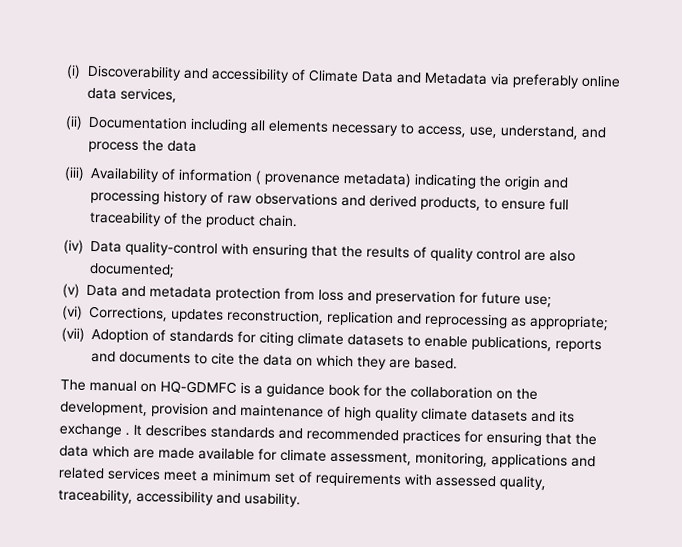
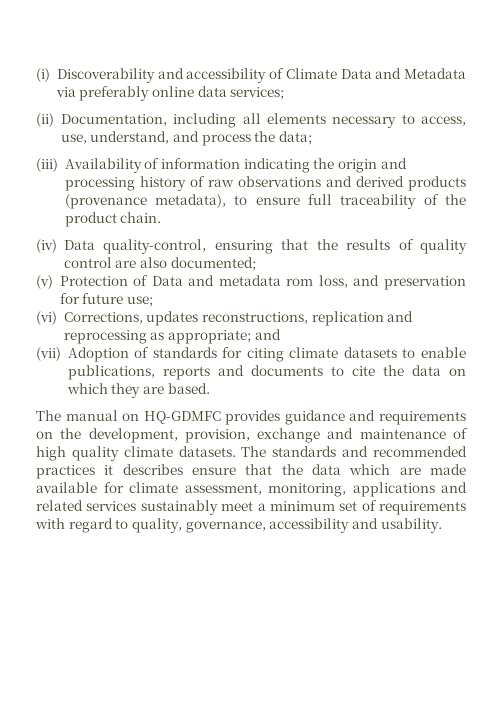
- (i) Discoverability and accessibility of Climate Data and Metadata via preferably online data services,
+ (i) Discoverability and accessibility of Climate Data and Metadata via preferably online data services;
- (ii) Documentation including all elements necessary to access, use, understand, and process the data
+ (ii) Documentation, including all elements necessary to access, use, understand, and process the data;
- (iii) Availability of information ( provenance metadata) indicating the origin and processing history of raw observations and derived products, to ensure full traceability of the product chain.
+ (iii) Availability of information indicating the origin and processing history of raw observations and derived products (provenance metadata), to ensure full traceability of the product chain.
- (iv) Data quality-control with ensuring that the results of quality control are also documented;
+ (iv) Data quality-control, ensuring that the results of quality control are also documented;
- (v) Data and metadata protection from loss and preservation for future use;
+ (v) Protection of Data and metadata rom loss, and preservation for future use;
- (vi) Corrections, updates reconstruction, replication and reprocessing as appropriate;
+ (vi) Corrections, updates reconstructions, replication and reprocessing as appropriate; and
- The manual on HQ-GDMFC is a guidance book for the collaboration on the development, provision and maintenance of high quality climate datasets and its exchange . It describes standards and recommended practices for ensuring that the data which are made available for climate assessment, monitoring, applications and related services meet a minimum set of requirements with assessed quality, traceability, accessibility and usability.
+ The manual on HQ-GDMFC provides guidance and requirements on the development, provision, exchange and maintenance of high quality climate datasets. The standards and recommended practices it describes ensure that the data which are made available for climate assessment, monitoring, applications and related services sustainably meet a minimum set of requirements with regard to quality, governance, accessibility and usability.

